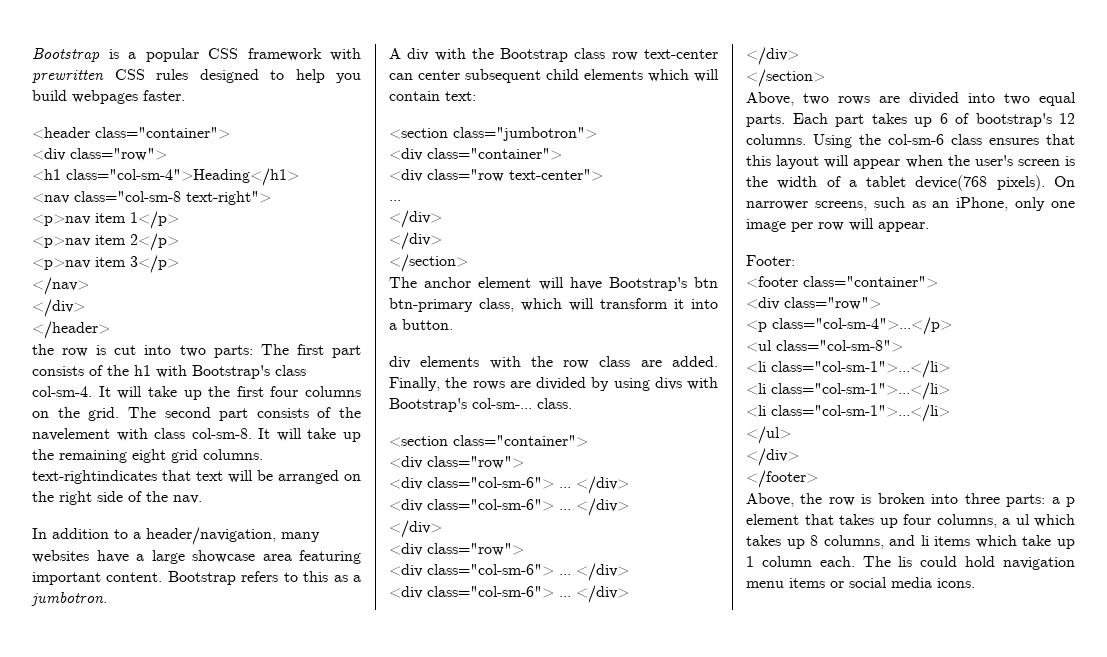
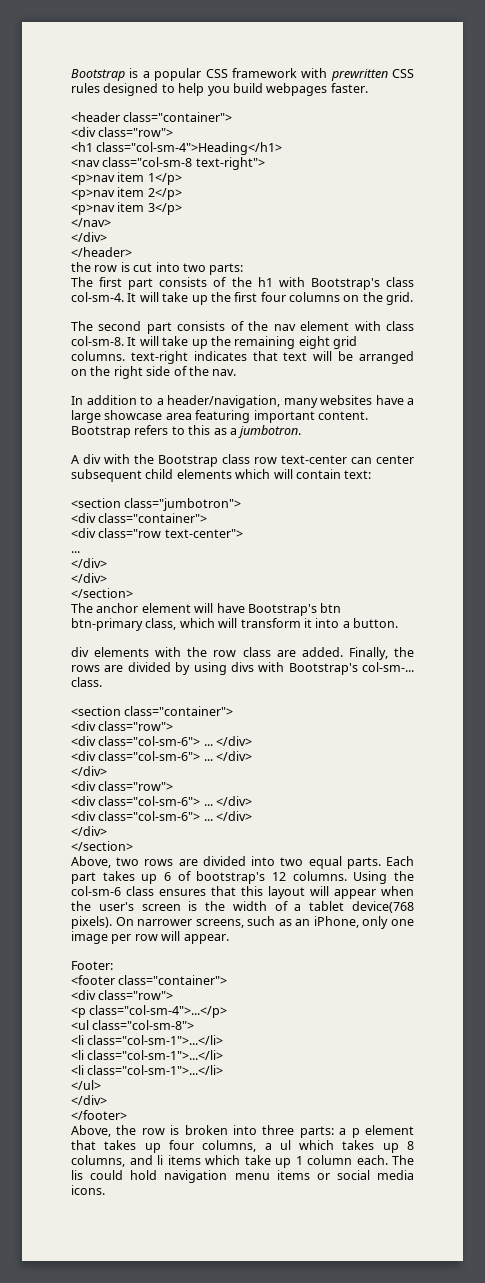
- the row is cut into two parts: The first part consists of the h1 with Bootstrap's class col-sm-4.
+ the row is cut into two parts:
+ The first part consists of the h1 with Bootstrap's class col-sm-4.
- It will take up the first four columns on the grid. The second part consists of the navelement with class col-sm-8.
+ It will take up the first four columns on the grid.
+ The second part consists of the nav element with class col-sm-8.
- It will take up the remaining eight grid columns. text-rightindicates that text will be arranged on the right side of the nav.
+ It will take up the remaining eight grid columns. text-right indicates that text will be arranged on the right side of the nav.

